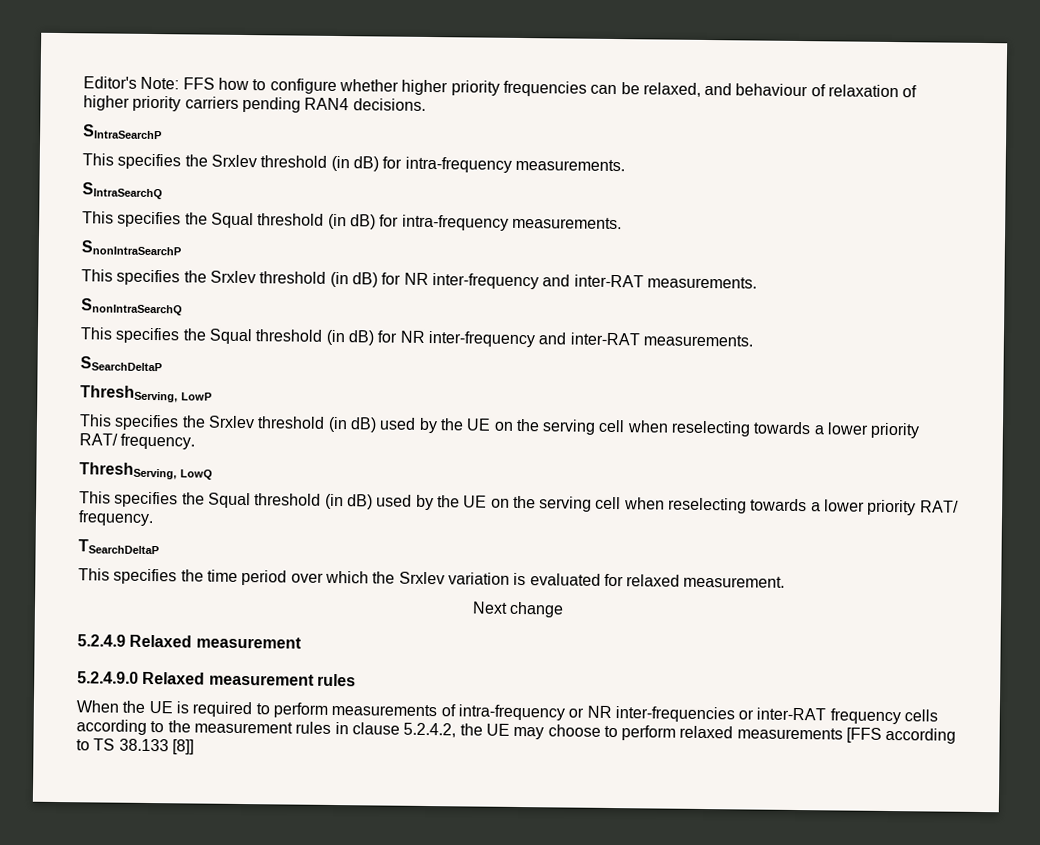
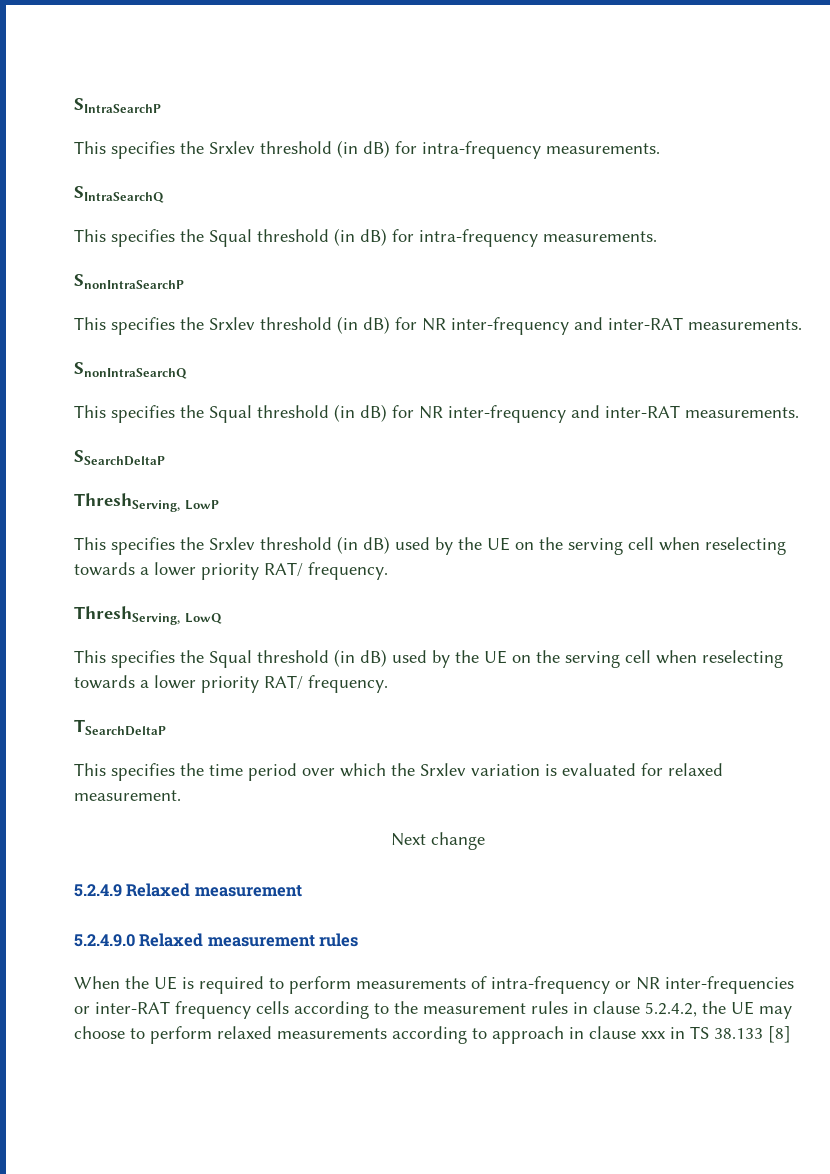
- Editor's Note: FFS how to configure whether higher priority frequencies can be relaxed, and behaviour of relaxation of higher priority carriers pending RAN4 decisions.
- When the UE is required to perform measurements of intra-frequency or NR inter-frequencies or inter-RAT frequency cells according to the measurement rules in clause 5.2.4.2, the UE may choose to perform relaxed measurements [FFS according to TS 38.133 [8]]
+ When the UE is required to perform measurements of intra-frequency or NR inter-frequencies or inter-RAT frequency cells according to the measurement rules in clause 5.2.4.2, the UE may choose to perform relaxed measurements according to approach in clause xxx in TS 38.133 [8]

